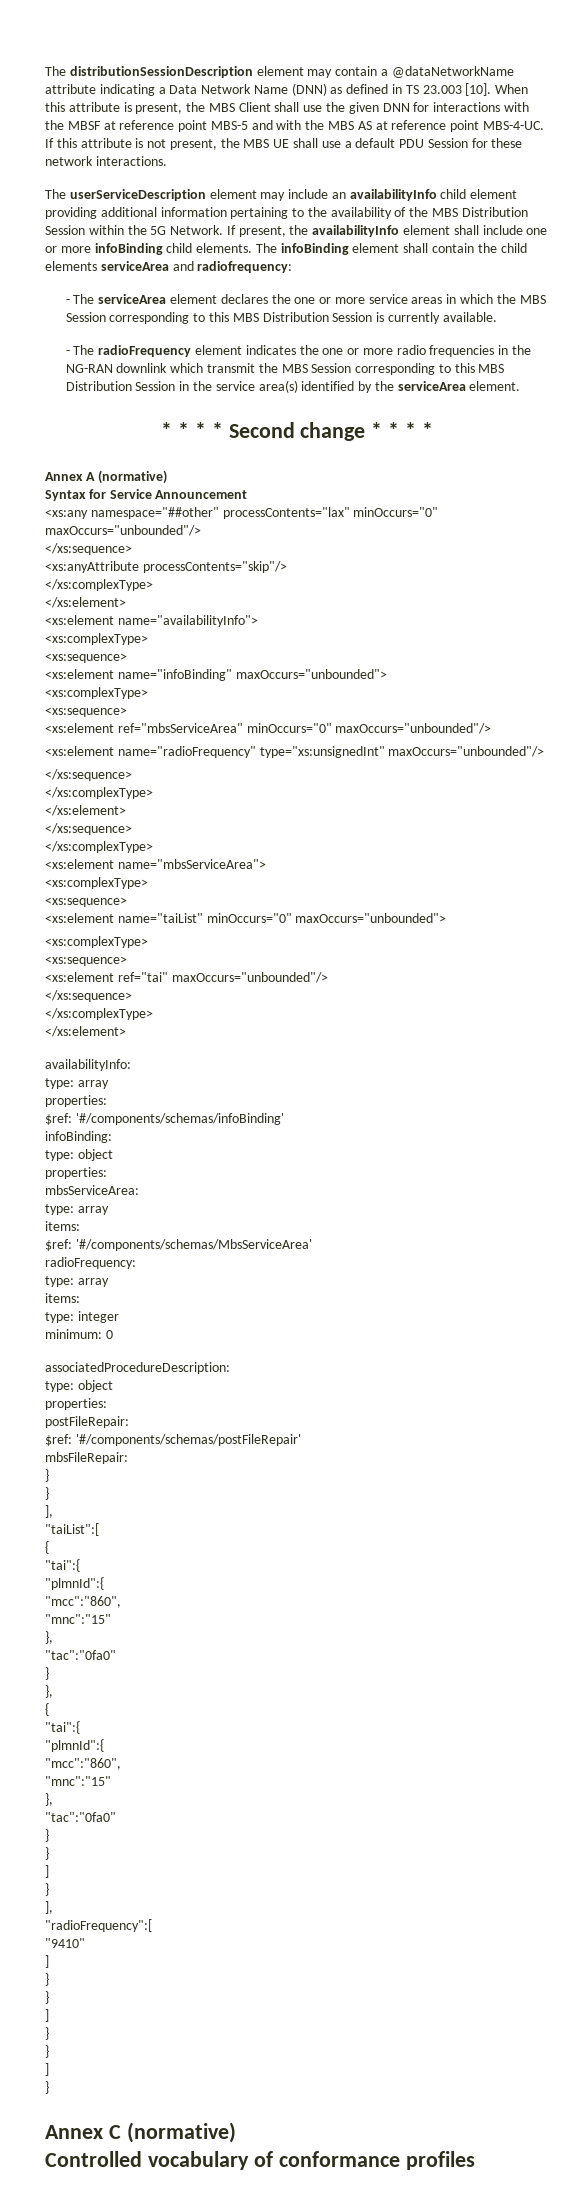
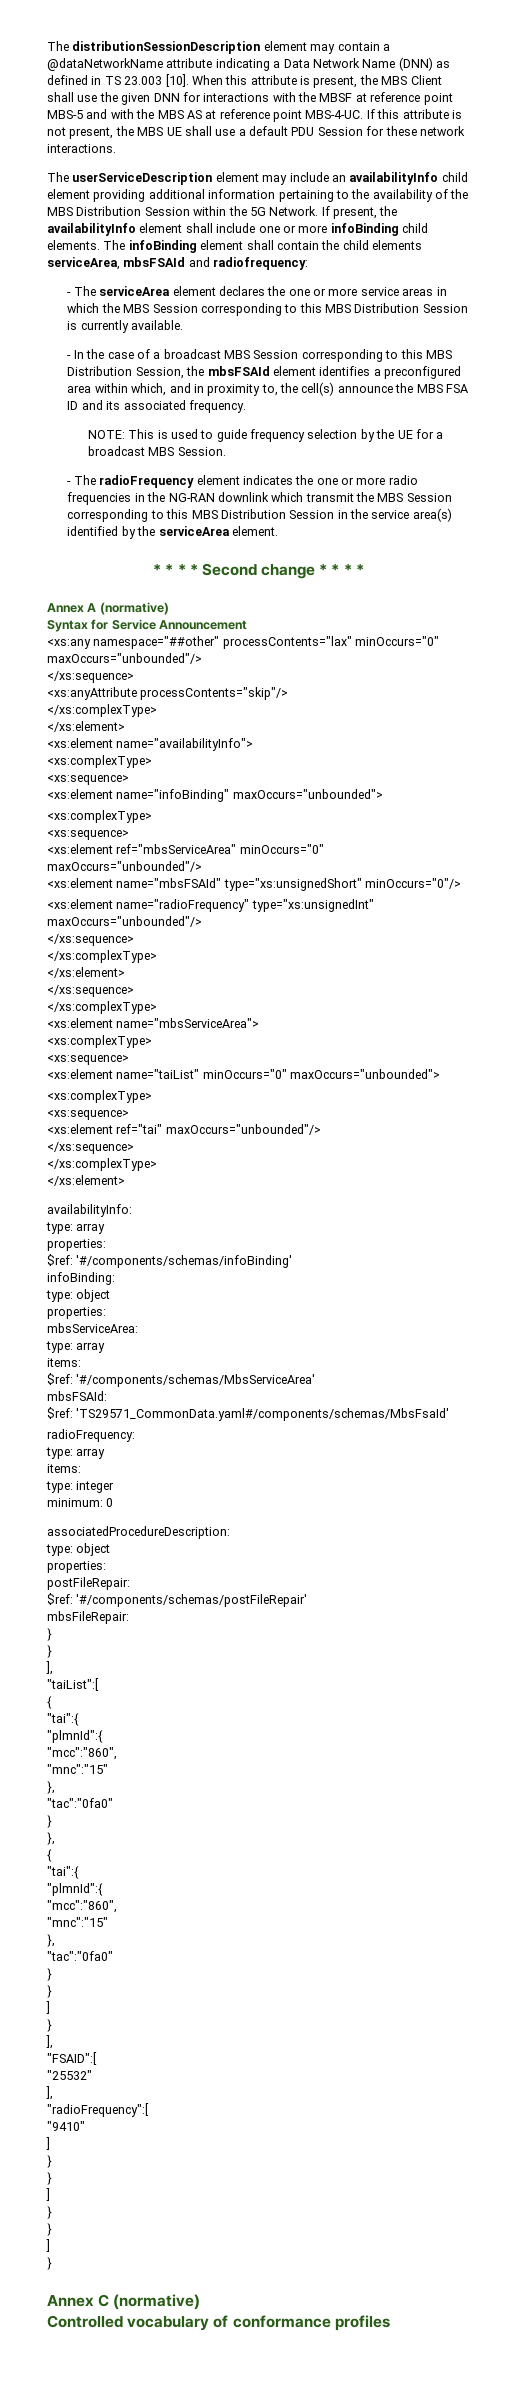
- The infoBinding element shall contain the child elements serviceArea and radiofrequency:
+ The infoBinding element shall contain the child elements serviceArea, mbsFSAId and radiofrequency:
+ - In the case of a broadcast MBS Session corresponding to this MBS Distribution Session, the mbsFSAId element identifies a preconfigured area within which, and in proximity to, the cell(s) announce the MBS FSA ID and its associated frequency.
+ NOTE: This is used to guide frequency selection by the UE for a broadcast MBS Session.
+ <xs:element name="mbsFSAId" type="xs:unsignedShort" minOccurs="0"/>
+ mbsFSAId:
+ $ref: 'TS29571_CommonData.yaml#/components/schemas/MbsFsaId'
+ "FSAID":[
+ "25532"
+ ],

